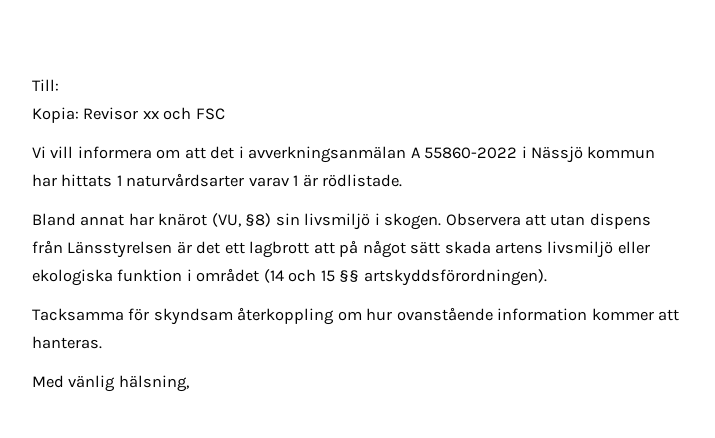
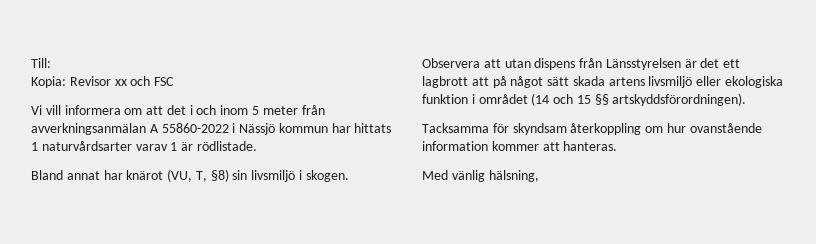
- Vi vill informera om att det i avverkningsanmälan A 55860-2022 i Nässjö kommun har hittats 1 naturvårdsarter varav 1 är rödlistade.
+ Vi vill informera om att det i och inom 5 meter från avverkningsanmälan A 55860-2022 i Nässjö kommun har hittats 1 naturvårdsarter varav 1 är rödlistade.
- Bland annat har knärot (VU, §8) sin livsmiljö i skogen.
+ Bland annat har knärot (VU, T, §8) sin livsmiljö i skogen.

